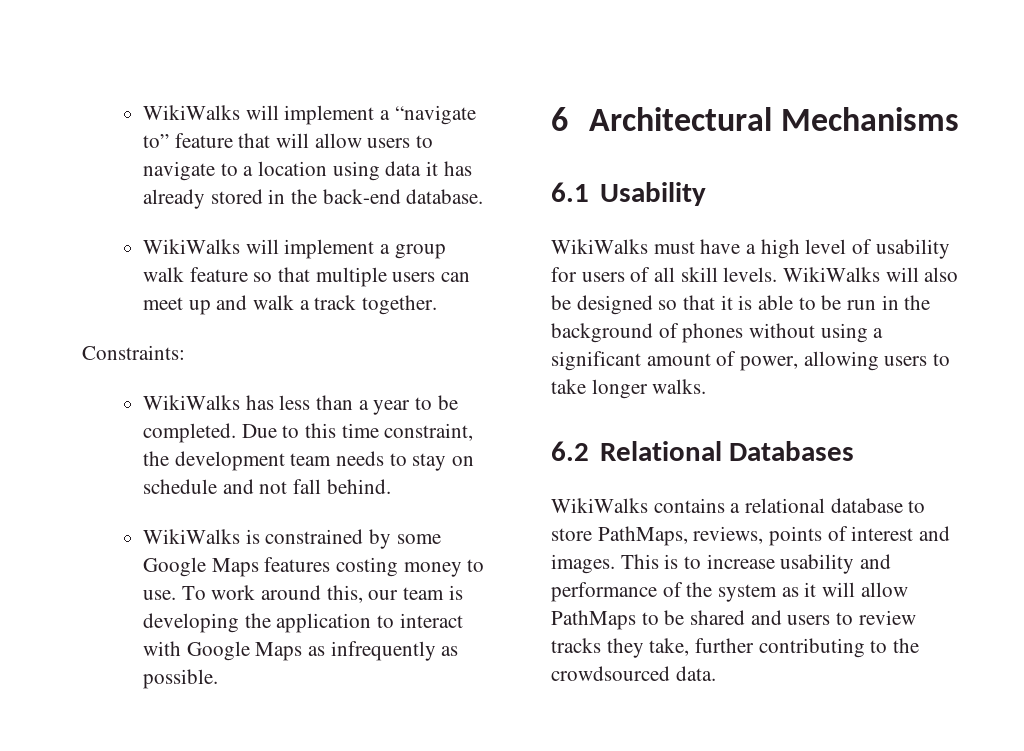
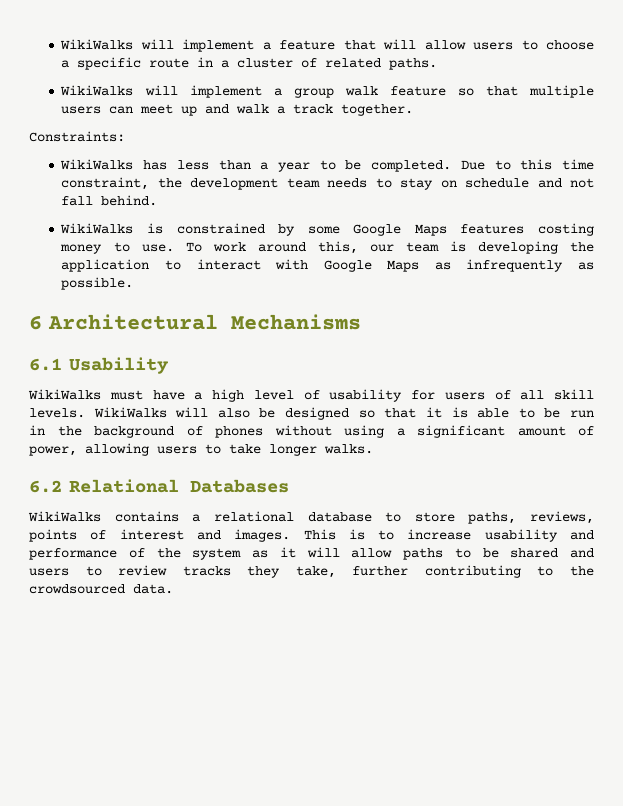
- WikiWalks will implement a “navigate to” feature that will allow users to navigate to a location using data it has already stored in the back-end database.
+ WikiWalks will implement a feature that will allow users to choose a specific route in a cluster of related paths.
- WikiWalks contains a relational database to store PathMaps, reviews, points of interest and images.
+ WikiWalks contains a relational database to store paths, reviews, points of interest and images.
- This is to increase usability and performance of the system as it will allow PathMaps to be shared and users to review tracks they take, further contributing to the crowdsourced data.
+ This is to increase usability and performance of the system as it will allow paths to be shared and users to review tracks they take, further contributing to the crowdsourced data.

